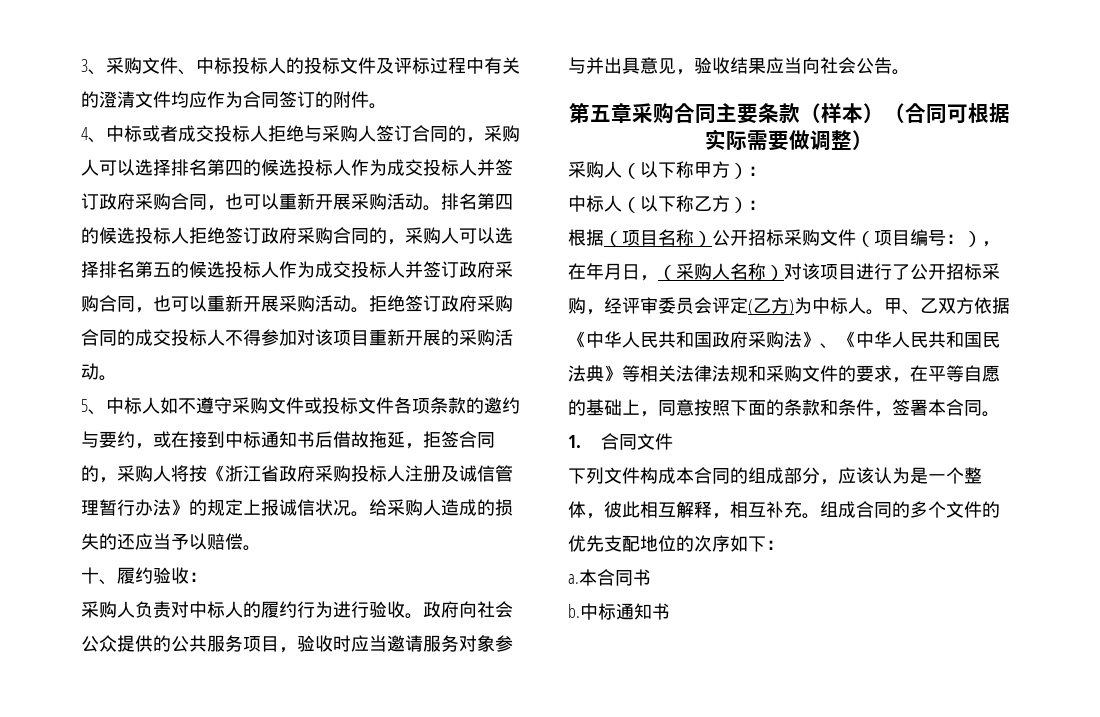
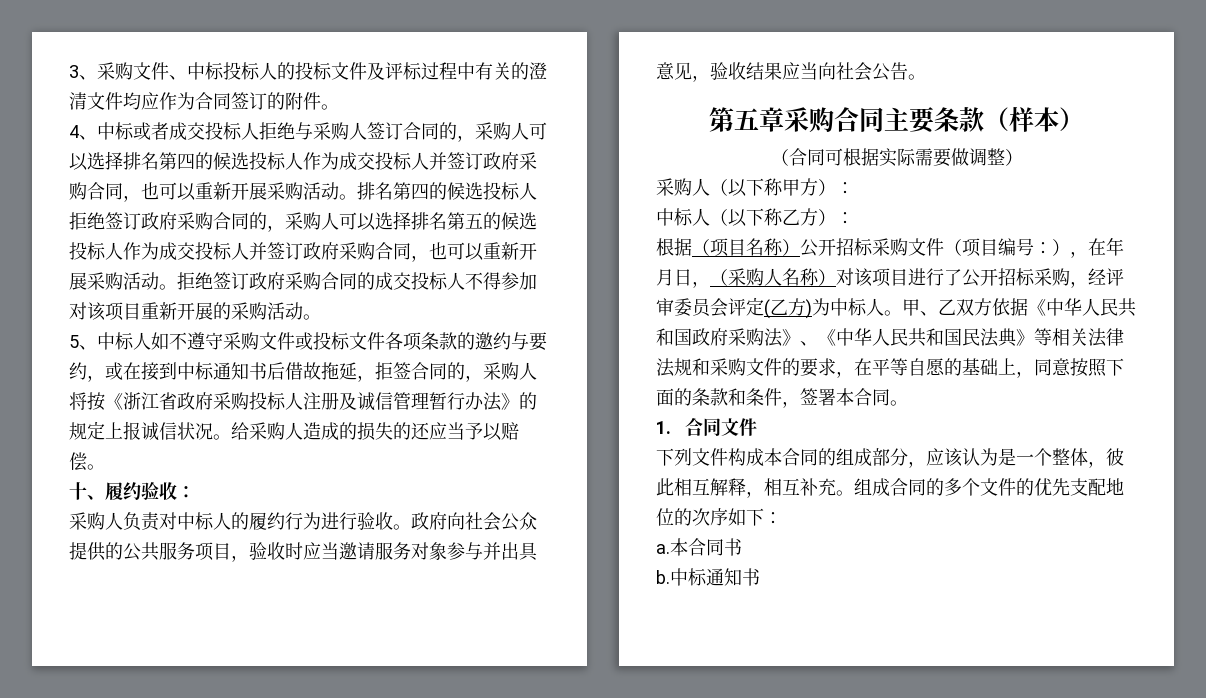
- 第五章采购合同主要条款（样本）（合同可根据实际需要做调整）
+ 第五章采购合同主要条款（样本）
+ （合同可根据实际需要做调整）

